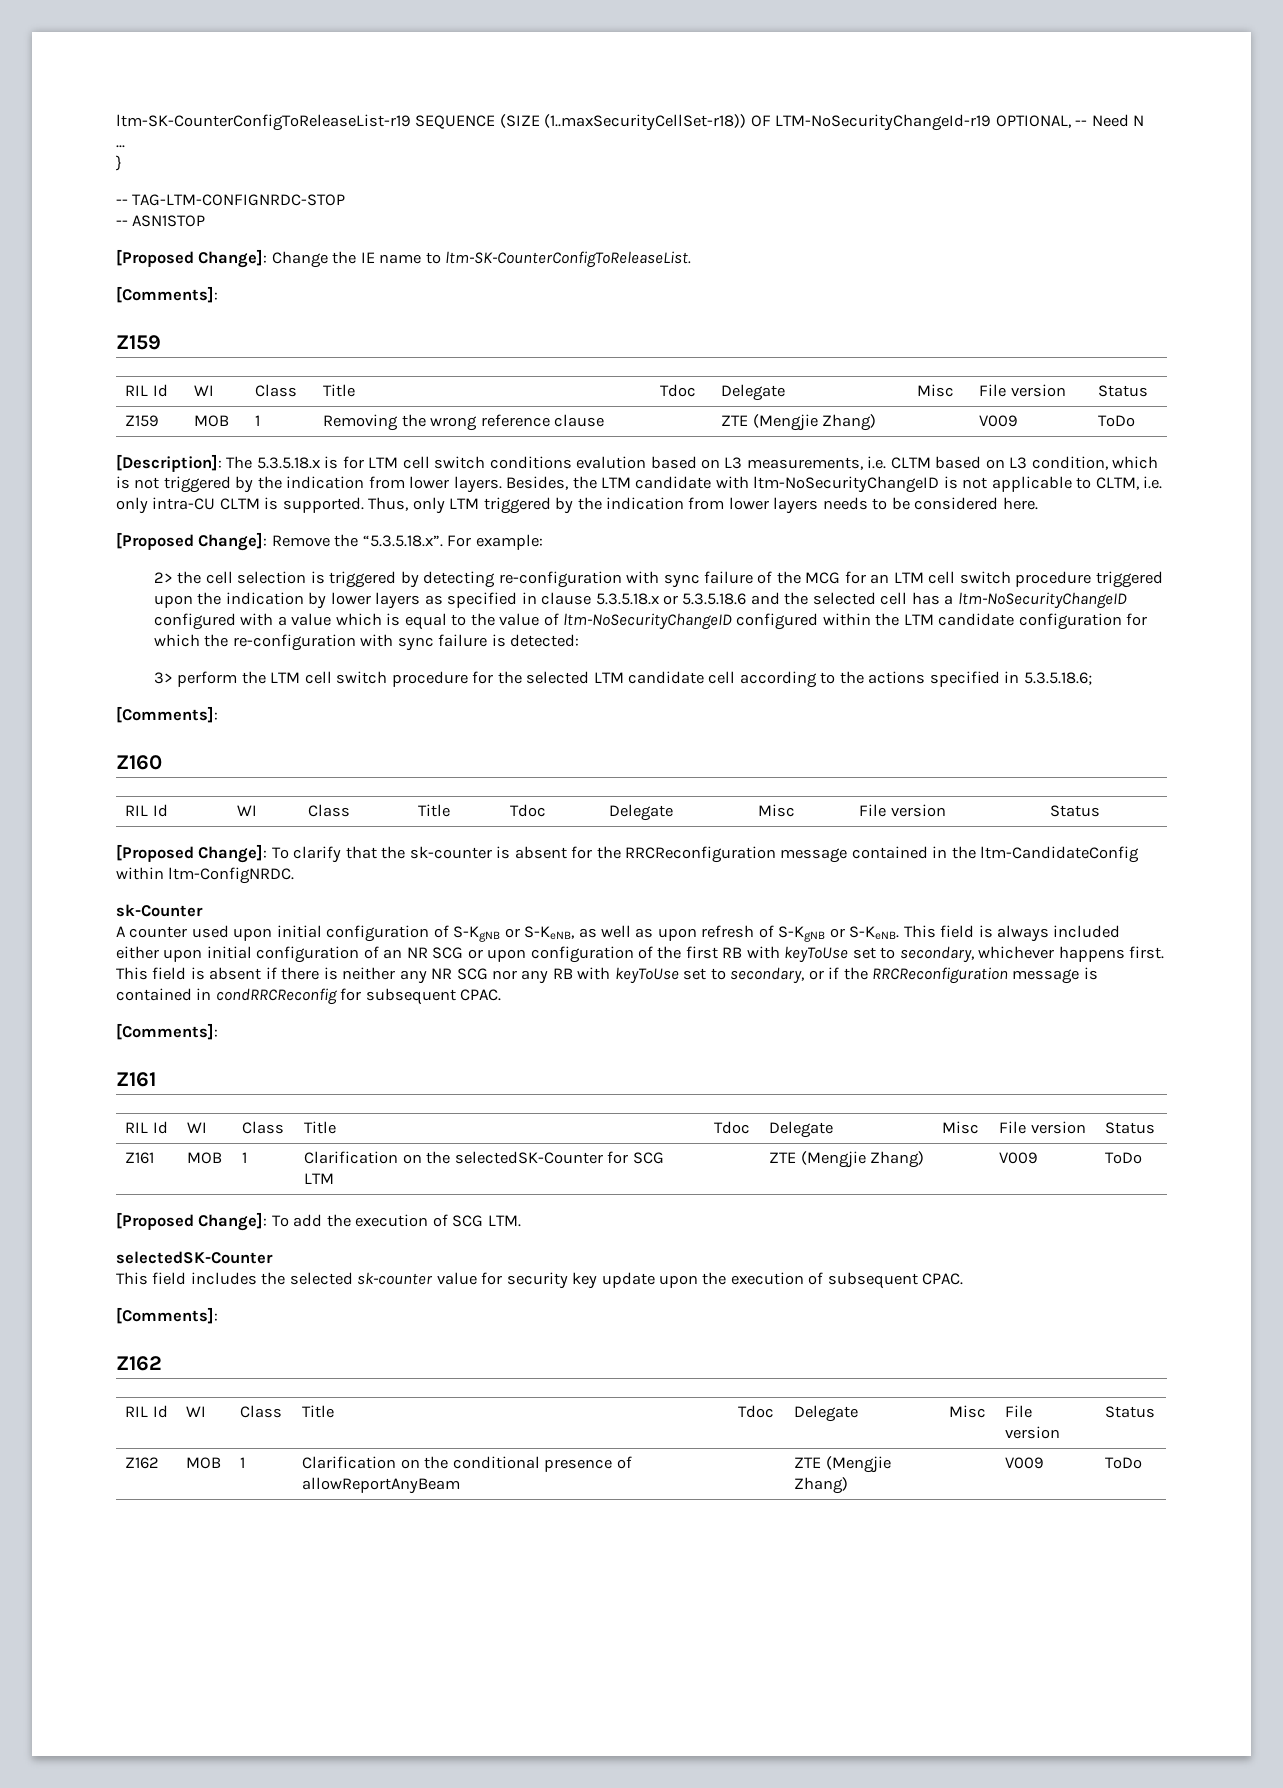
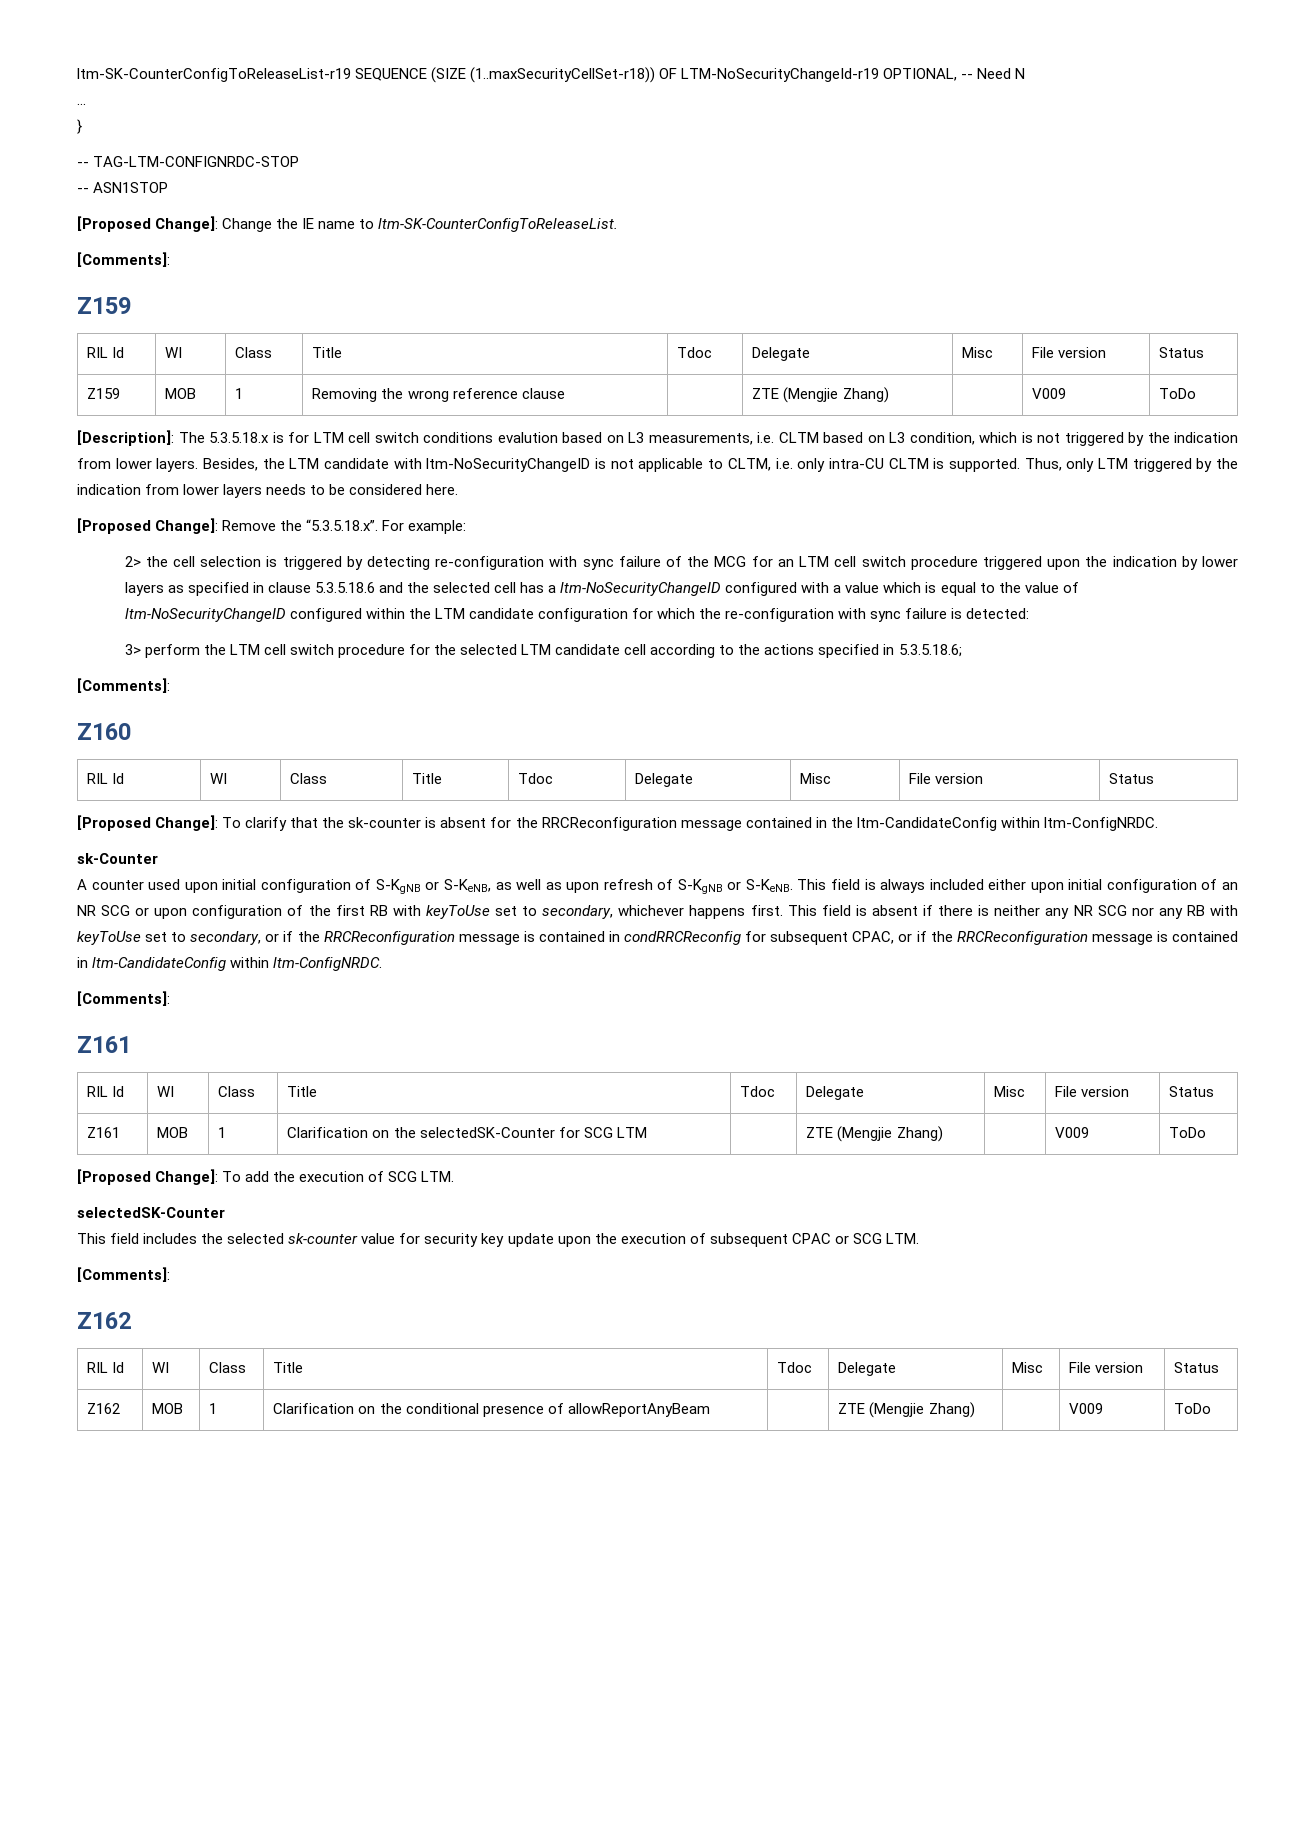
- 2> the cell selection is triggered by detecting re-configuration with sync failure of the MCG for an LTM cell switch procedure triggered upon the indication by lower layers as specified in clause 5.3.5.18.x or 5.3.5.18.6 and the selected cell has a ltm-NoSecurityChangeID configured with a value which is equal to the value of ltm-NoSecurityChangeID configured within the LTM candidate configuration for which the re-configuration with sync failure is detected:
+ 2> the cell selection is triggered by detecting re-configuration with sync failure of the MCG for an LTM cell switch procedure triggered upon the indication by lower layers as specified in clause 5.3.5.18.6 and the selected cell has a ltm-NoSecurityChangeID configured with a value which is equal to the value of ltm-NoSecurityChangeID configured within the LTM candidate configuration for which the re-configuration with sync failure is detected:
- This field is absent if there is neither any NR SCG nor any RB with keyToUse set to secondary, or if the RRCReconfiguration message is contained in condRRCReconfig for subsequent CPAC.
+ This field is absent if there is neither any NR SCG nor any RB with keyToUse set to secondary, or if the RRCReconfiguration message is contained in condRRCReconfig for subsequent CPAC, or if the RRCReconfiguration message is contained in ltm-CandidateConfig within ltm-ConfigNRDC.
- This field includes the selected sk-counter value for security key update upon the execution of subsequent CPAC.
+ This field includes the selected sk-counter value for security key update upon the execution of subsequent CPAC or SCG LTM.

